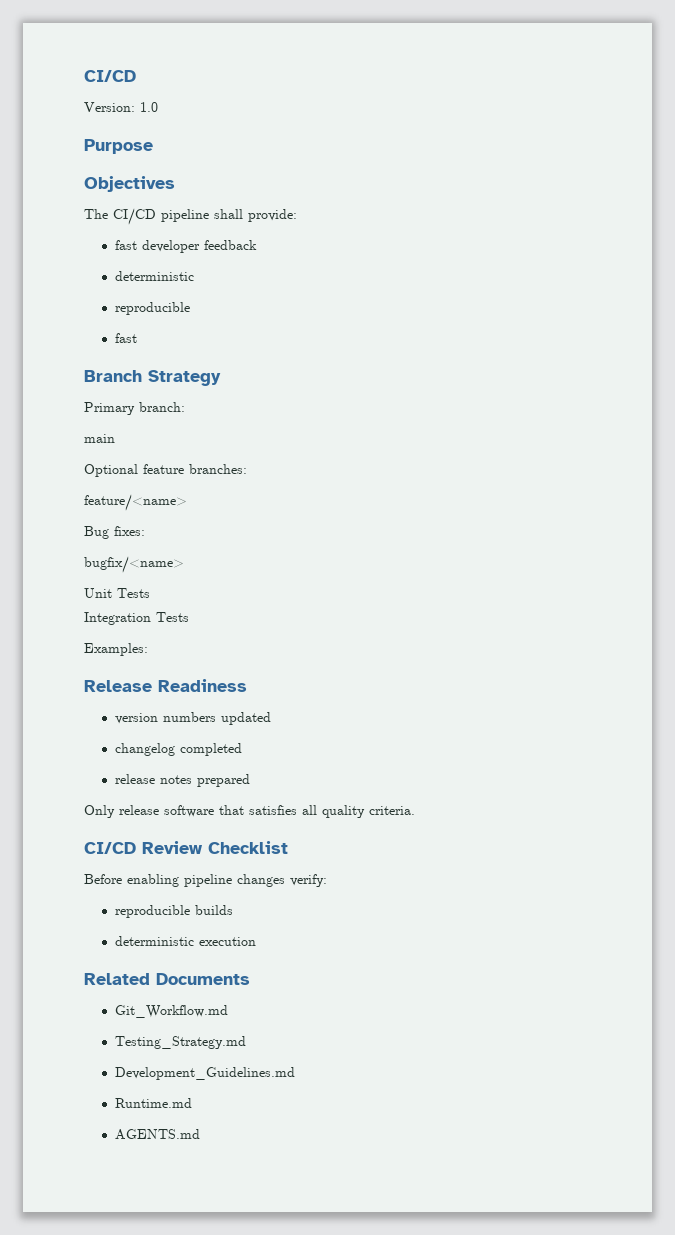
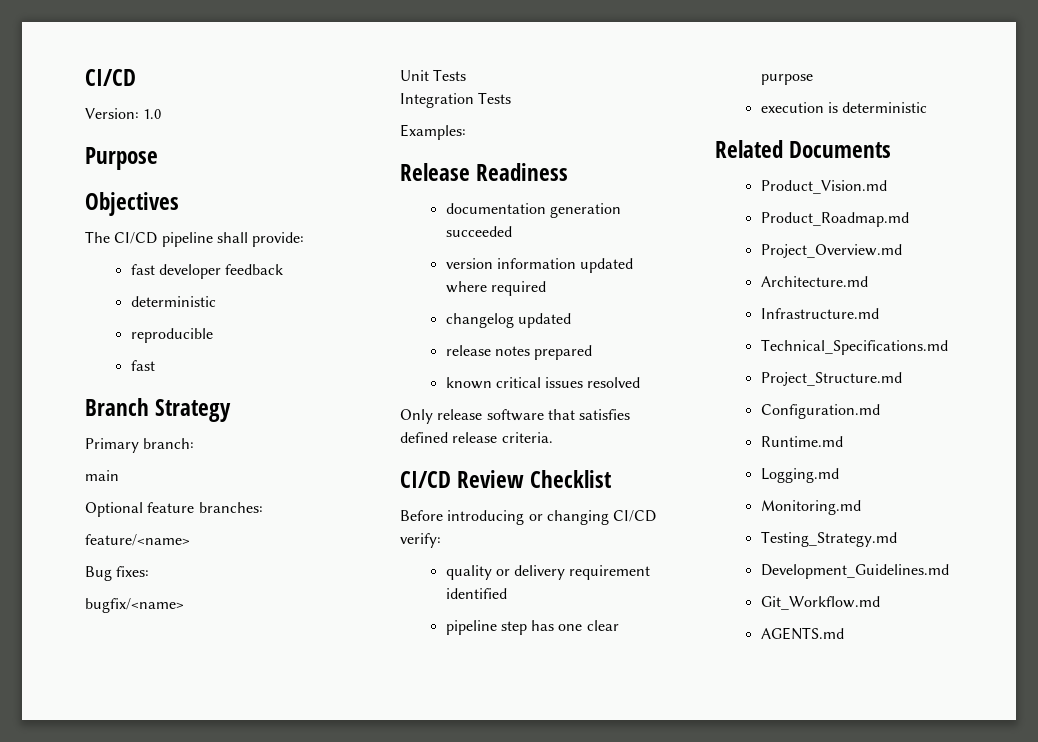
+ documentation generation succeeded
- version numbers updated
+ version information updated where required
- changelog completed
+ changelog updated
+ known critical issues resolved
- Only release software that satisfies all quality criteria.
+ Only release software that satisfies defined release criteria.
- Before enabling pipeline changes verify:
- reproducible builds
- deterministic execution
+ Before introducing or changing CI/CD verify:
+ quality or delivery requirement identified
+ pipeline step has one clear purpose
+ execution is deterministic
- Git_Workflow.md
+ Product_Vision.md
+ Product_Roadmap.md
+ Project_Overview.md
+ Architecture.md
+ Infrastructure.md
+ Technical_Specifications.md
+ Project_Structure.md
+ Configuration.md
+ Runtime.md
+ Logging.md
+ Monitoring.md
- Runtime.md
+ Git_Workflow.md

